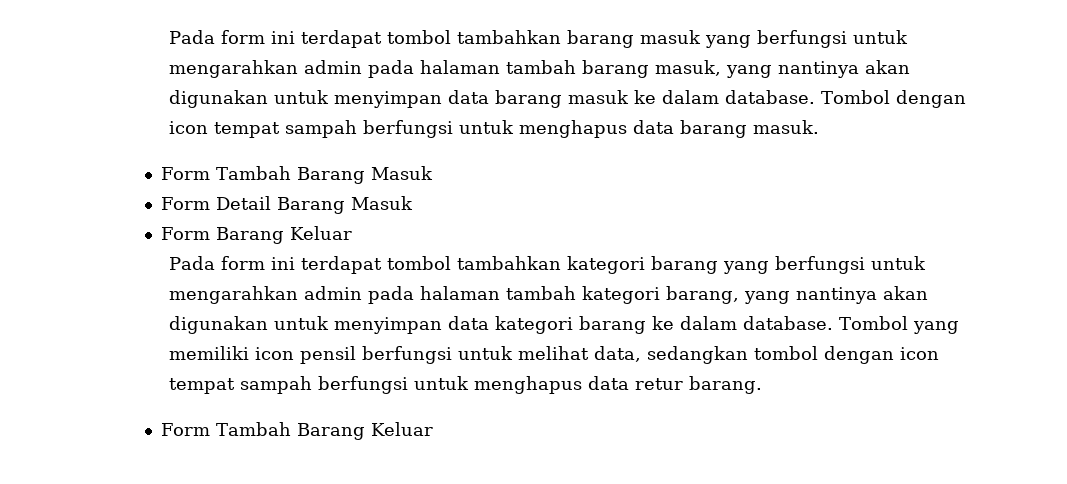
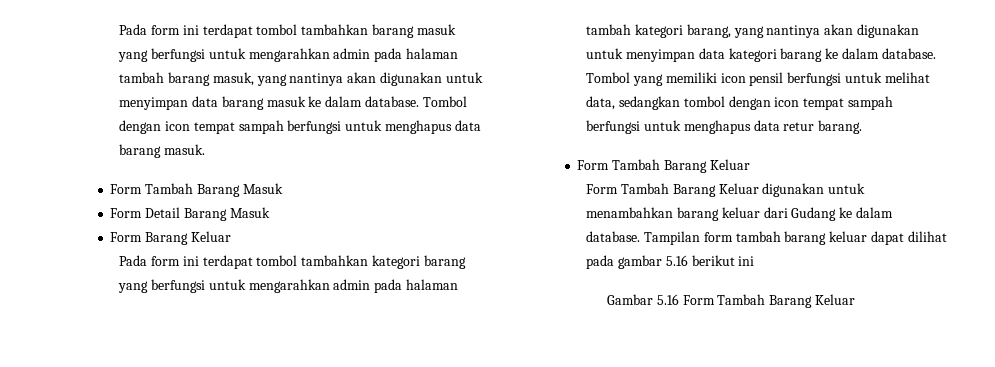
+ Form Tambah Barang Keluar digunakan untuk menambahkan barang keluar dari Gudang ke dalam database. Tampilan form tambah barang keluar dapat dilihat pada gambar 5.16 berikut ini
+ Gambar 5.16 Form Tambah Barang Keluar

